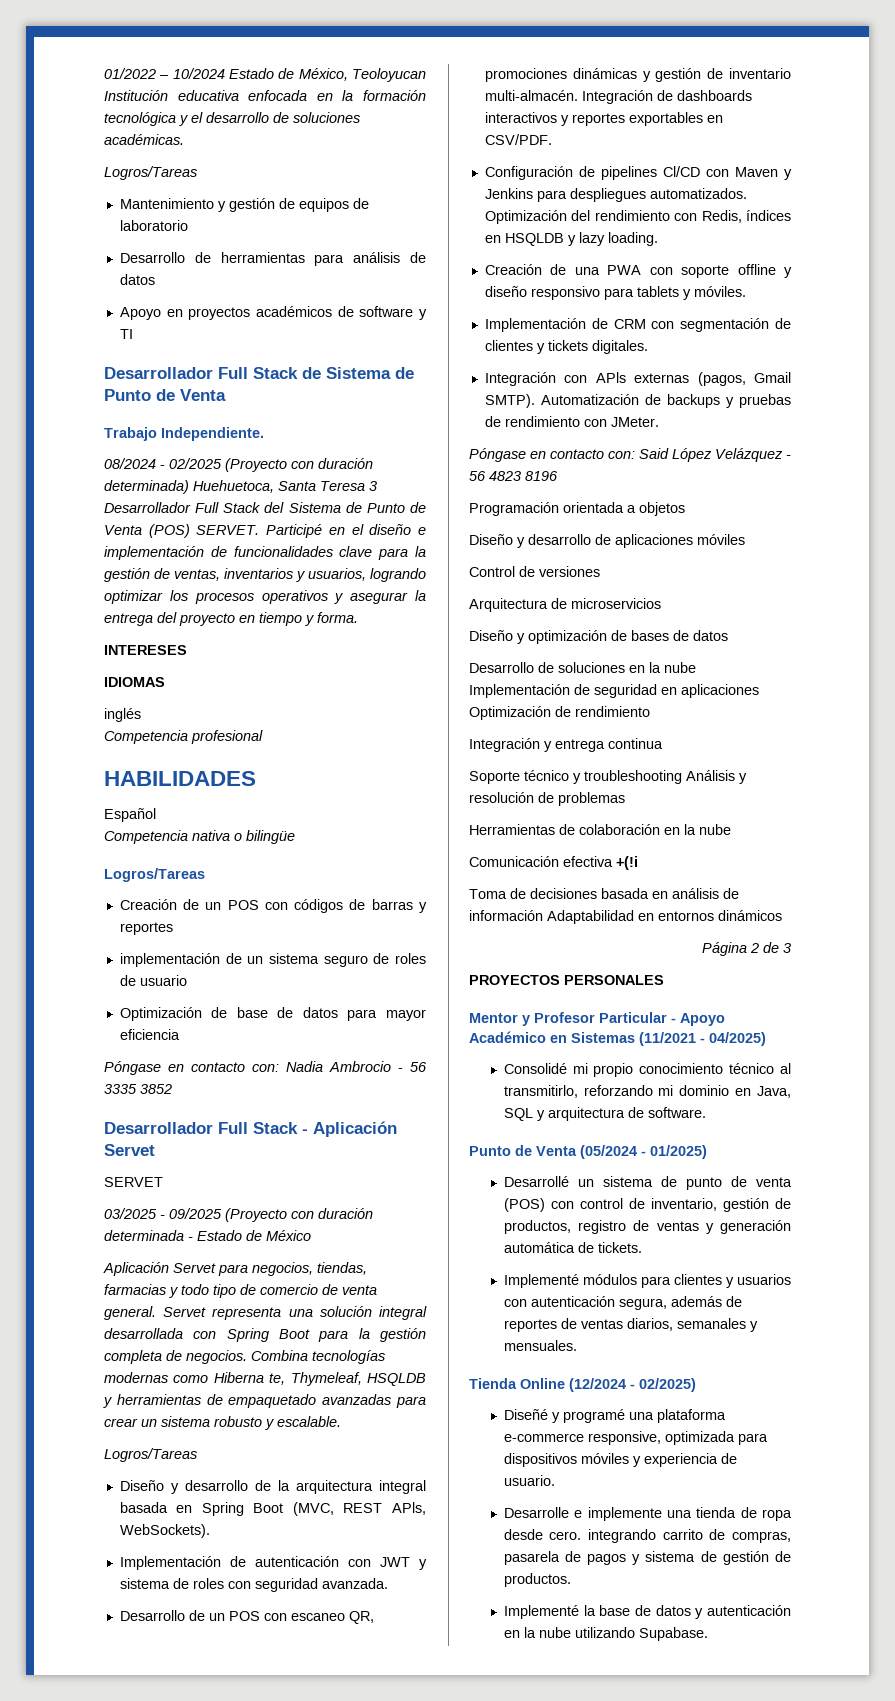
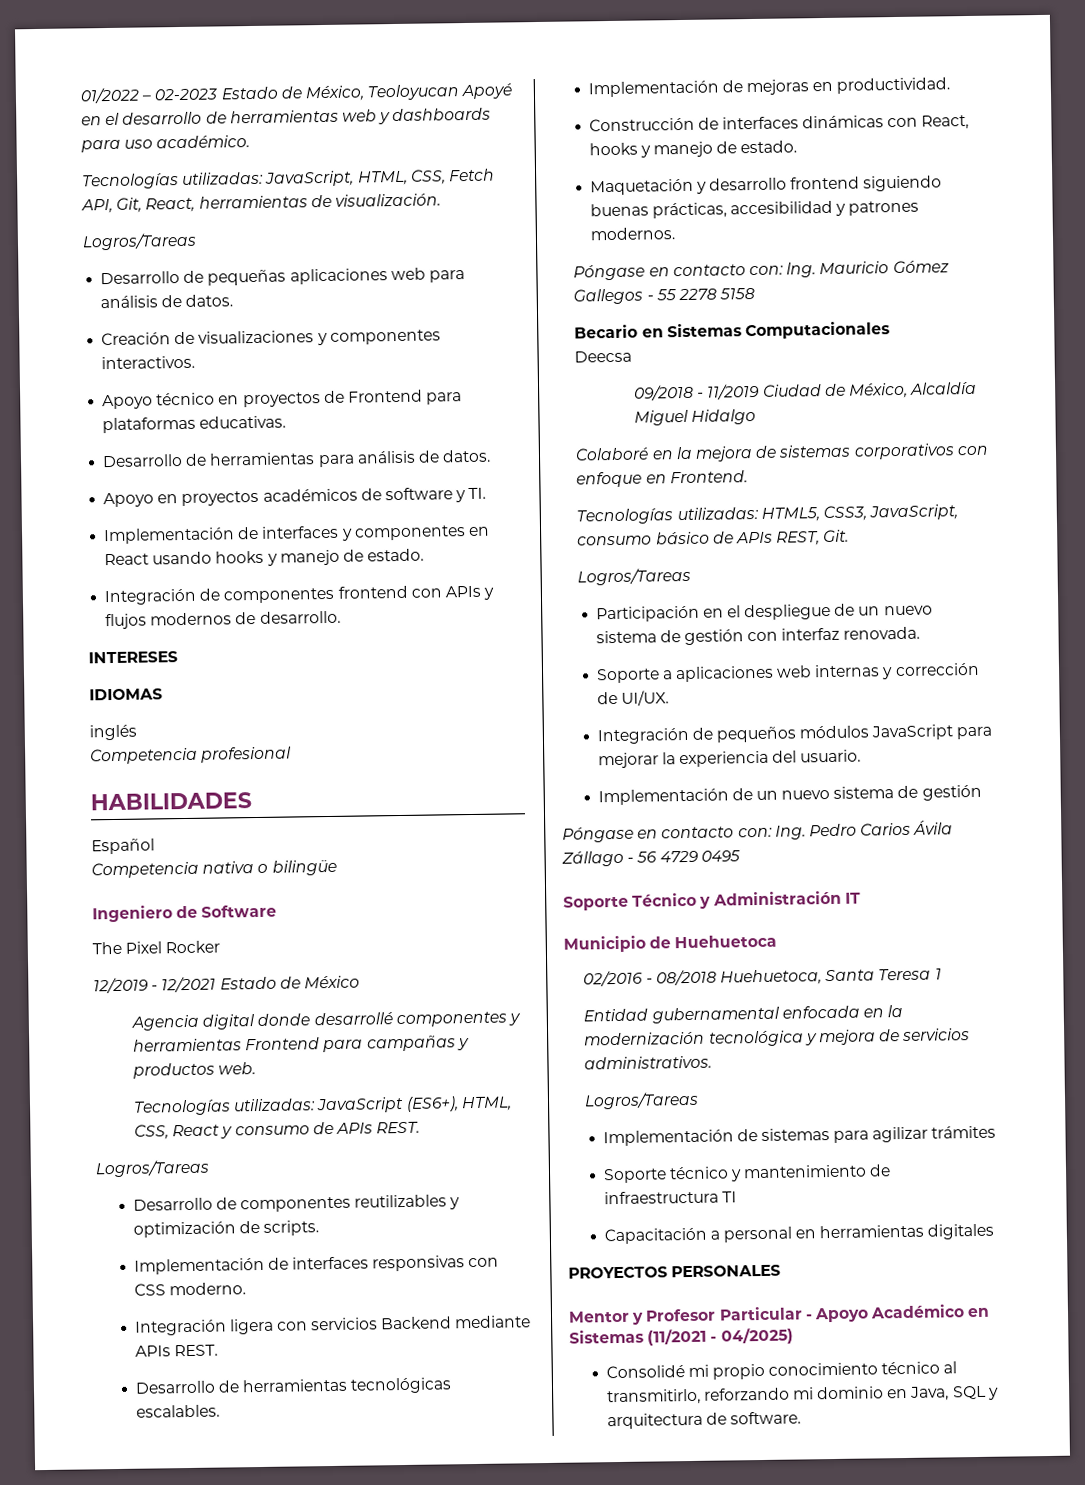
- 01/2022 – 10/2024 Estado de México, Teoloyucan Institución educativa enfocada en la formación tecnológica y el desarrollo de soluciones académicas.
+ 01/2022 – 02-2023 Estado de México, Teoloyucan Apoyé en el desarrollo de herramientas web y dashboards para uso académico.
+ Tecnologías utilizadas: JavaScript, HTML, CSS, Fetch API, Git, React, herramientas de visualización.
  Logros/Tareas
- Mantenimiento y gestión de equipos de laboratorio
+ Desarrollo de pequeñas aplicaciones web para análisis de datos.
+ Creación de visualizaciones y componentes interactivos.
+ Apoyo técnico en proyectos de Frontend para plataformas educativas.
- Desarrollo de herramientas para análisis de datos
+ Desarrollo de herramientas para análisis de datos.
- Apoyo en proyectos académicos de software y TI
- Desarrollador Full Stack de Sistema de Punto de Venta
- Trabajo Independiente.
- 08/2024 - 02/2025 (Proyecto con duración determinada) Huehuetoca, Santa Teresa 3 Desarrollador Full Stack del Sistema de Punto de Venta (POS) SERVET. Participé en el diseño e implementación de funcionalidades clave para la gestión de ventas, inventarios y usuarios, logrando optimizar los procesos operativos y asegurar la entrega del proyecto en tiempo y forma.
+ Apoyo en proyectos académicos de software y TI.
+ Implementación de interfaces y componentes en React usando hooks y manejo de estado.
+ Integración de componentes frontend con APIs y flujos modernos de desarrollo.
  Competencia nativa o bilingüe
+ Ingeniero de Software
+ The Pixel Rocker
+ 12/2019 - 12/2021 Estado de México
+ Agencia digital donde desarrollé componentes y herramientas Frontend para campañas y productos web.
+ Tecnologías utilizadas: JavaScript (ES6+), HTML, CSS, React y consumo de APIs REST.
  Logros/Tareas
- Creación de un POS con códigos de barras y reportes
- implementación de un sistema seguro de roles de usuario
- Optimización de base de datos para mayor eficiencia
- Póngase en contacto con: Nadia Ambrocio - 56 3335 3852
- Desarrollador Full Stack - Aplicación Servet
- SERVET
- 03/2025 - 09/2025 (Proyecto con duración determinada - Estado de México
- Aplicación Servet para negocios, tiendas, farmacias y todo tipo de comercio de venta general. Servet representa una solución integral desarrollada con Spring Boot para la gestión completa de negocios. Combina tecnologías modernas como Hiberna te, Thymeleaf, HSQLDB y herramientas de empaquetado avanzadas para crear un sistema robusto y escalable.
+ Desarrollo de componentes reutilizables y optimización de scripts.
+ Implementación de interfaces responsivas con CSS moderno.
+ Integración ligera con servicios Backend mediante APIs REST.
+ Desarrollo de herramientas tecnológicas escalables.
+ Implementación de mejoras en productividad.
+ Construcción de interfaces dinámicas con React, hooks y manejo de estado.
+ Maquetación y desarrollo frontend siguiendo buenas prácticas, accesibilidad y patrones modernos.
+ Póngase en contacto con: lng. Mauricio Gómez Gallegos - 55 2278 5158
+ Becario en Sistemas Computacionales
+ Deecsa
+ 09/2018 - 11/2019 Ciudad de México, Alcaldía Miguel Hidalgo
+ Colaboré en la mejora de sistemas corporativos con enfoque en Frontend.
+ Tecnologías utilizadas: HTML5, CSS3, JavaScript, consumo básico de APIs REST, Git.
  Logros/Tareas
- Diseño y desarrollo de la arquitectura integral basada en Spring Boot (MVC, REST APls, WebSockets).
- Implementación de autenticación con JWT y sistema de roles con seguridad avanzada.
- Desarrollo de un POS con escaneo QR, promociones dinámicas y gestión de inventario multi-almacén. Integración de dashboards interactivos y reportes exportables en CSV/PDF.
- Configuración de pipelines Cl/CD con Maven y Jenkins para despliegues automatizados. Optimización del rendimiento con Redis, índices en HSQLDB y lazy loading.
- Creación de una PWA con soporte offline y diseño responsivo para tablets y móviles.
- Implementación de CRM con segmentación de clientes y tickets digitales.
- Integración con APls externas (pagos, Gmail SMTP). Automatización de backups y pruebas de rendimiento con JMeter.
- Póngase en contacto con: Said López Velázquez - 56 4823 8196
- Programación orientada a objetos
- Diseño y desarrollo de aplicaciones móviles
- Control de versiones
- Arquitectura de microservicios
- Diseño y optimización de bases de datos
- Desarrollo de soluciones en la nube Implementación de seguridad en aplicaciones Optimización de rendimiento
- Integración y entrega continua
- Soporte técnico y troubleshooting Análisis y resolución de problemas
- Herramientas de colaboración en la nube
- Comunicación efectiva +(!i
- Toma de decisiones basada en análisis de información Adaptabilidad en entornos dinámicos
- Página 2 de 3
+ Participación en el despliegue de un nuevo sistema de gestión con interfaz renovada.
+ Soporte a aplicaciones web internas y corrección de UI/UX.
+ Integración de pequeños módulos JavaScript para mejorar la experiencia del usuario.
+ Implementación de un nuevo sistema de gestión
+ Póngase en contacto con: Ing. Pedro Carios Ávila Zállago - 56 4729 0495
+ Soporte Técnico y Administración IT
+ Municipio de Huehuetoca
+ 02/2016 - 08/2018 Huehuetoca, Santa Teresa 1
+ Entidad gubernamental enfocada en la modernización tecnológica y mejora de servicios administrativos.
+ Logros/Tareas
+ Implementación de sistemas para agilizar trámites
+ Soporte técnico y mantenimiento de infraestructura TI
+ Capacitación a personal en herramientas digitales
- Punto de Venta (05/2024 - 01/2025)
- Desarrollé un sistema de punto de venta (POS) con control de inventario, gestión de productos, registro de ventas y generación automática de tickets.
- Implementé módulos para clientes y usuarios con autenticación segura, además de reportes de ventas diarios, semanales y mensuales.
- Tienda Online (12/2024 - 02/2025)
- Diseñé y programé una plataforma e-commerce responsive, optimizada para dispositivos móviles y experiencia de usuario.
- Desarrolle e implemente una tienda de ropa desde cero. integrando carrito de compras, pasarela de pagos y sistema de gestión de productos.
- Implementé la base de datos y autenticación en la nube utilizando Supabase.

